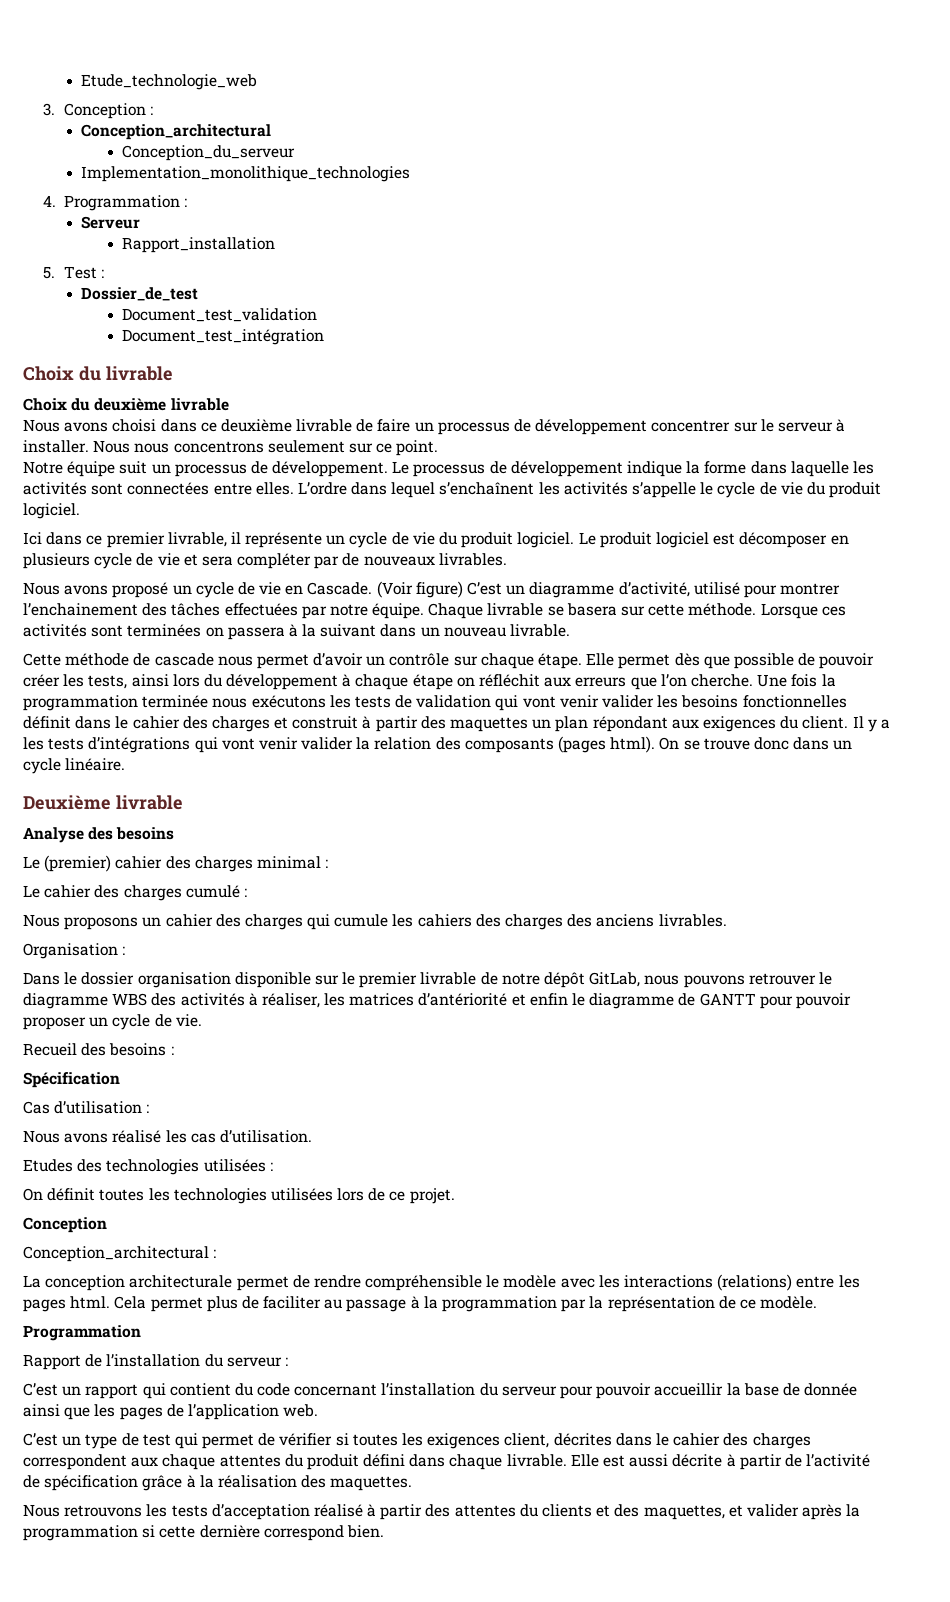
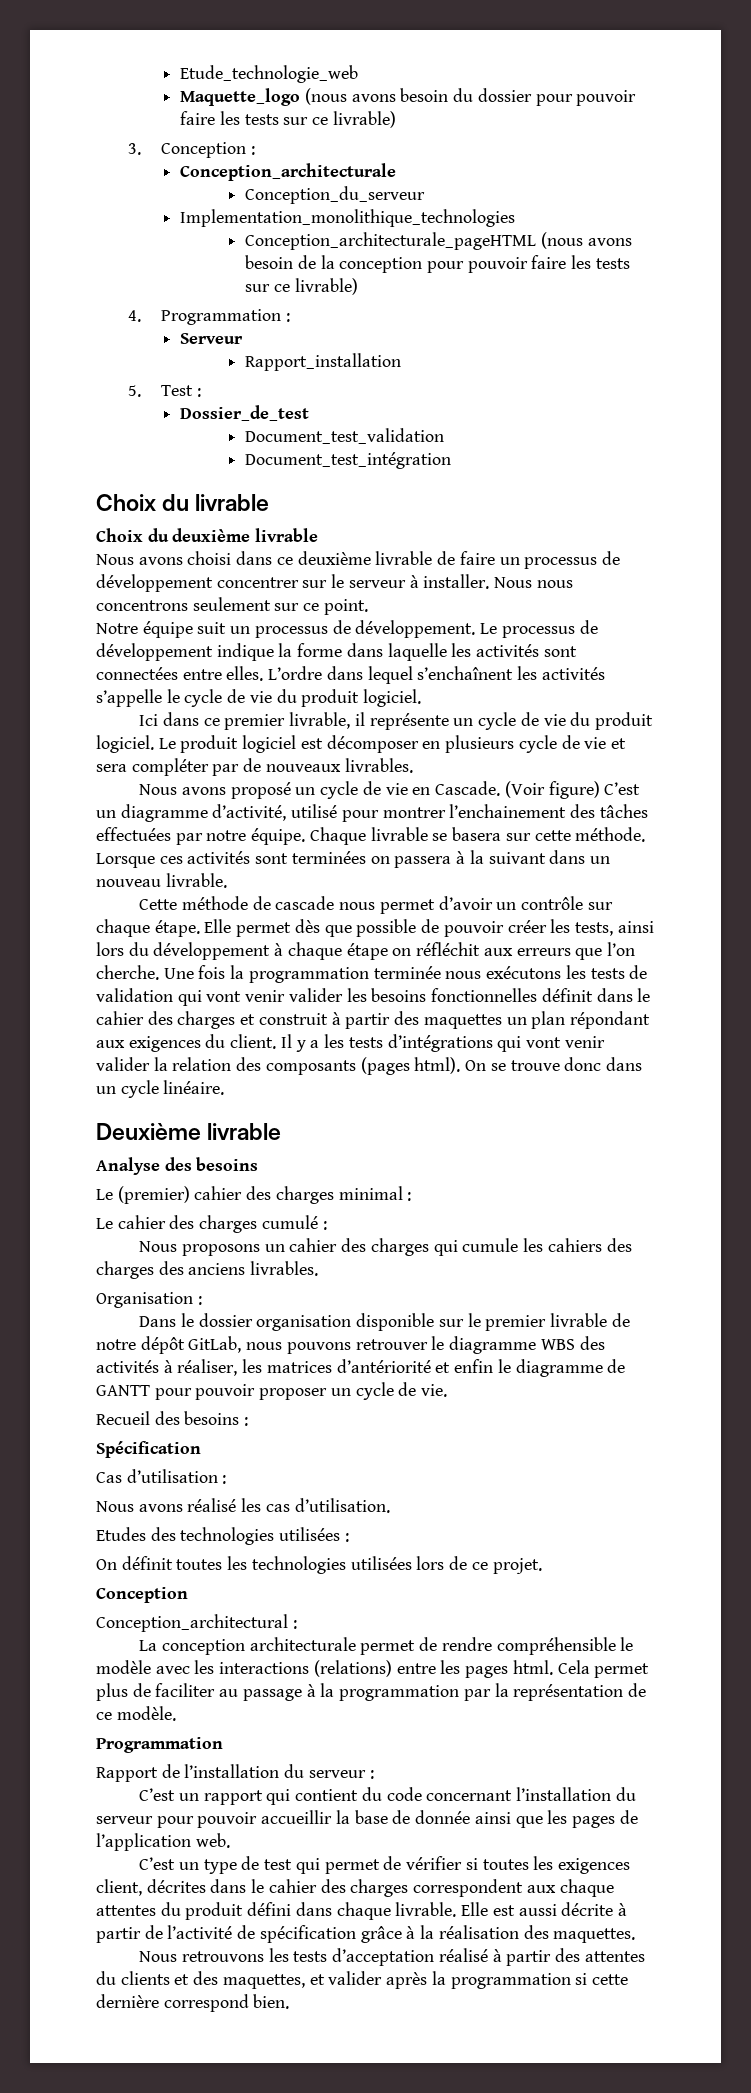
+ Maquette_logo (nous avons besoin du dossier pour pouvoir faire les tests sur ce livrable)
  3. Conception :
- Conception_architectural
+ Conception_architecturale
+ Conception_architecturale_pageHTML (nous avons besoin de la conception pour pouvoir faire les tests sur ce livrable)

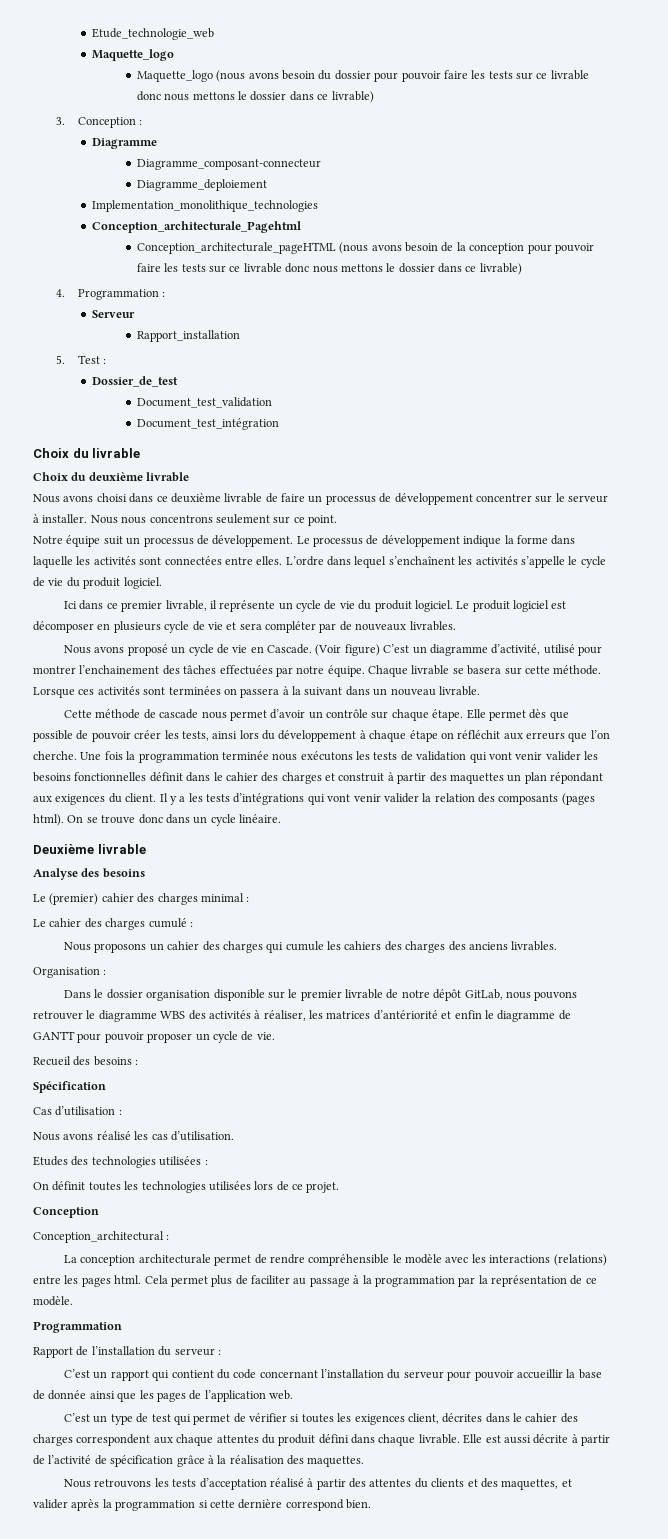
  Etude_technologie_web
- Maquette_logo (nous avons besoin du dossier pour pouvoir faire les tests sur ce livrable)
+ Maquette_logo
+ Maquette_logo (nous avons besoin du dossier pour pouvoir faire les tests sur ce livrable donc nous mettons le dossier dans ce livrable)
- Conception_architecturale
- Conception_du_serveur
+ Diagramme
+ Diagramme_composant-connecteur
+ Diagramme_deploiement
+ Conception_architecturale_Pagehtml
- Conception_architecturale_pageHTML (nous avons besoin de la conception pour pouvoir faire les tests sur ce livrable)
+ Conception_architecturale_pageHTML (nous avons besoin de la conception pour pouvoir faire les tests sur ce livrable donc nous mettons le dossier dans ce livrable)

